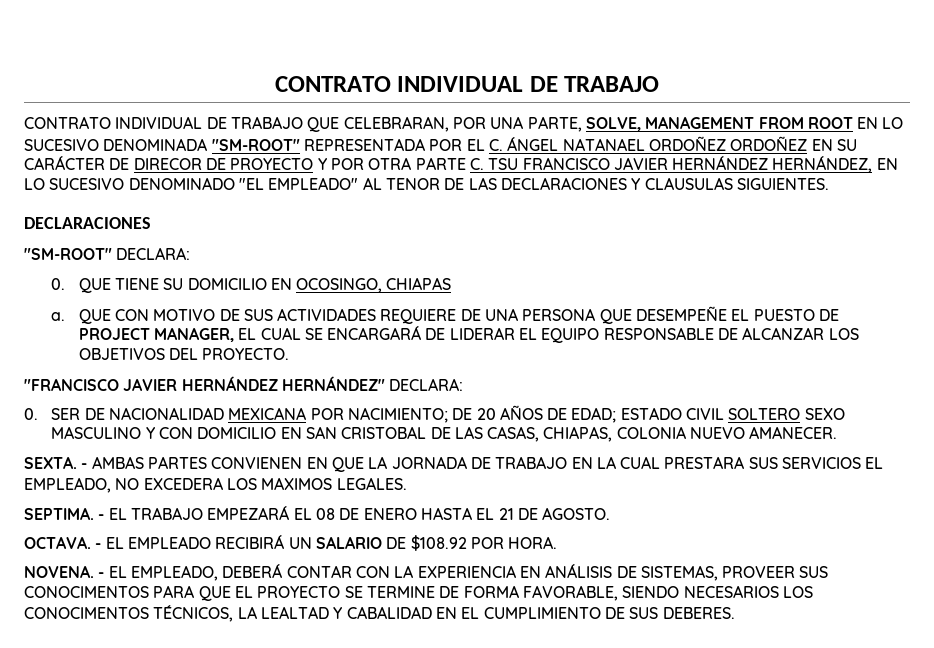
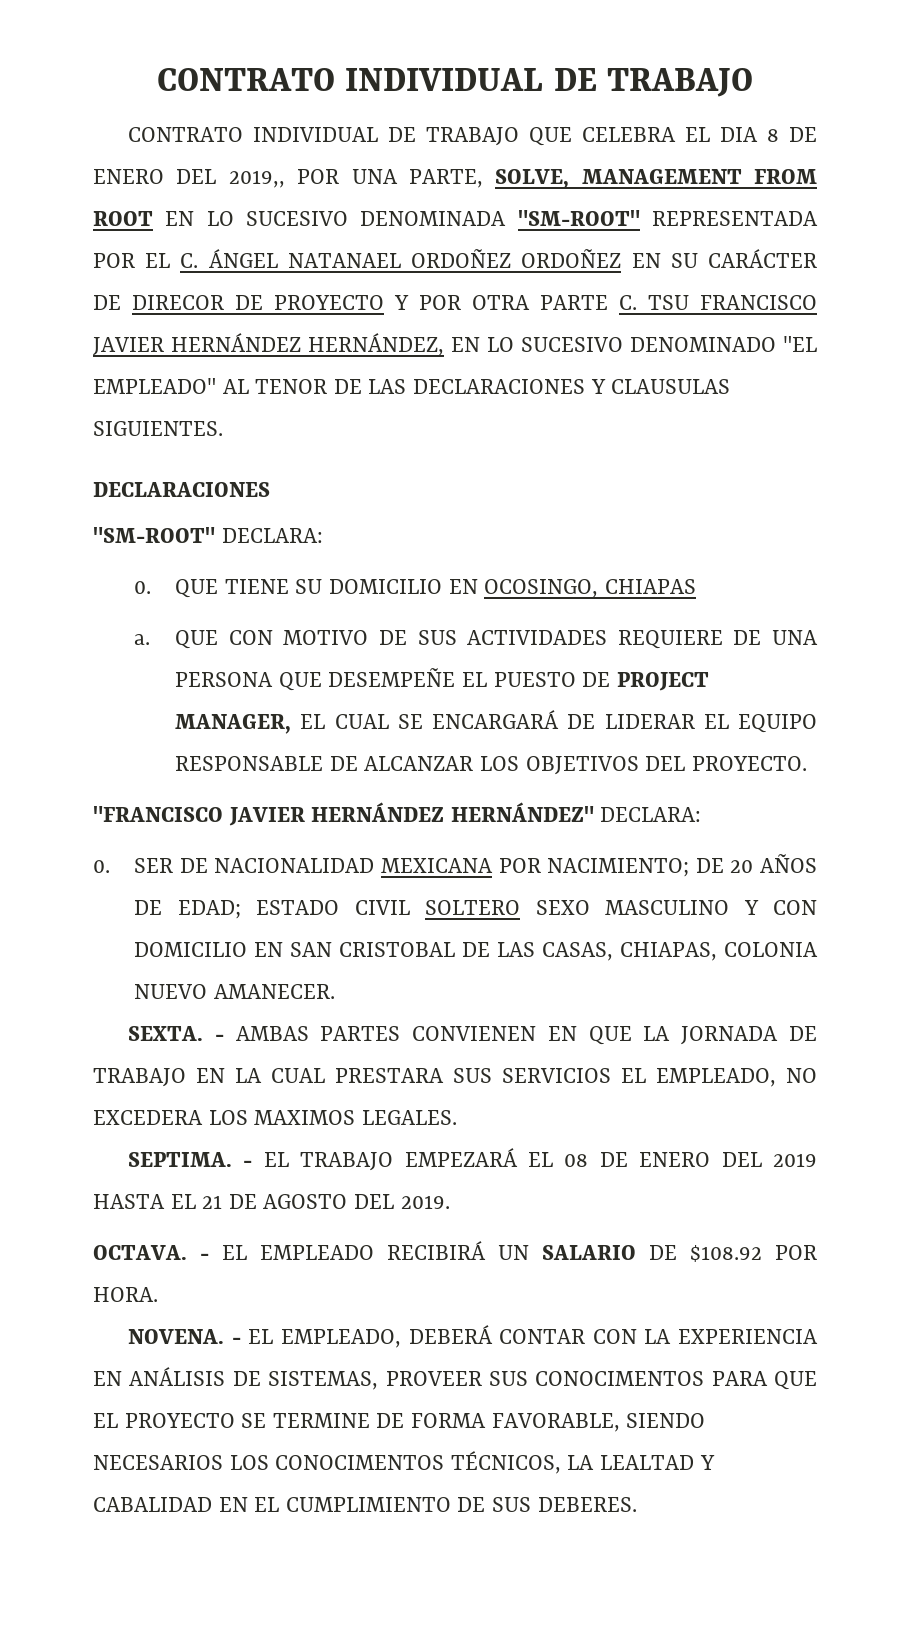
- CONTRATO INDIVIDUAL DE TRABAJO QUE CELEBRARAN, POR UNA PARTE, SOLVE, MANAGEMENT FROM ROOT EN LO SUCESIVO DENOMINADA "SM-ROOT" REPRESENTADA POR EL C. ÁNGEL NATANAEL ORDOÑEZ ORDOÑEZ EN SU CARÁCTER DE DIRECOR DE PROYECTO Y POR OTRA PARTE C. TSU FRANCISCO JAVIER HERNÁNDEZ HERNÁNDEZ, EN LO SUCESIVO DENOMINADO "EL EMPLEADO" AL TENOR DE LAS DECLARACIONES Y CLAUSULAS SIGUIENTES.
+ CONTRATO INDIVIDUAL DE TRABAJO QUE CELEBRA EL DIA 8 DE ENERO DEL 2019,, POR UNA PARTE, SOLVE, MANAGEMENT FROM ROOT EN LO SUCESIVO DENOMINADA "SM-ROOT" REPRESENTADA POR EL C. ÁNGEL NATANAEL ORDOÑEZ ORDOÑEZ EN SU CARÁCTER DE DIRECOR DE PROYECTO Y POR OTRA PARTE C. TSU FRANCISCO JAVIER HERNÁNDEZ HERNÁNDEZ, EN LO SUCESIVO DENOMINADO "EL EMPLEADO" AL TENOR DE LAS DECLARACIONES Y CLAUSULAS SIGUIENTES.
- - EL TRABAJO EMPEZARÁ EL 08 DE ENERO HASTA EL 21 DE AGOSTO.
+ - EL TRABAJO EMPEZARÁ EL 08 DE ENERO DEL 2019 HASTA EL 21 DE AGOSTO DEL 2019.

